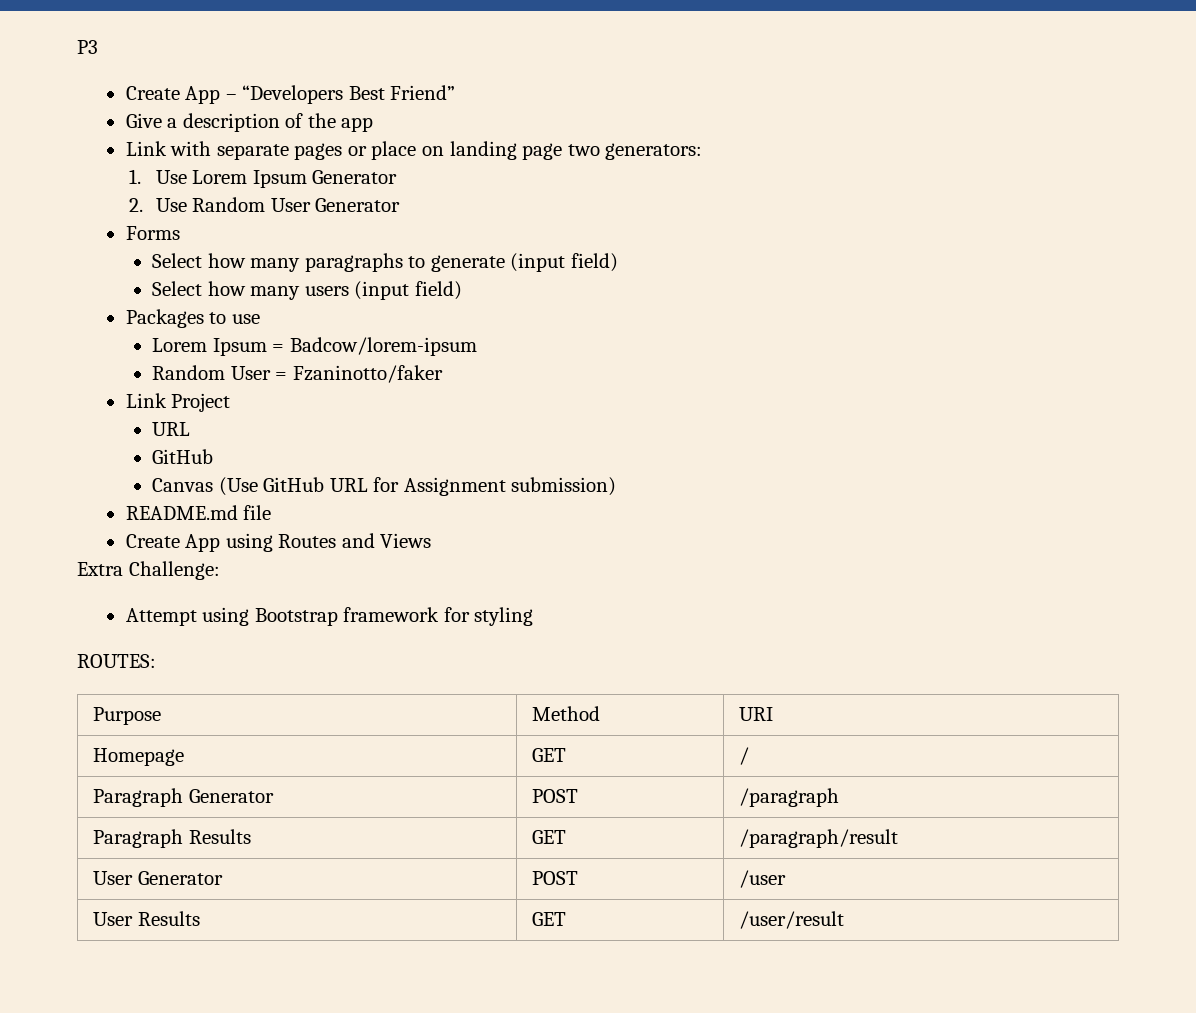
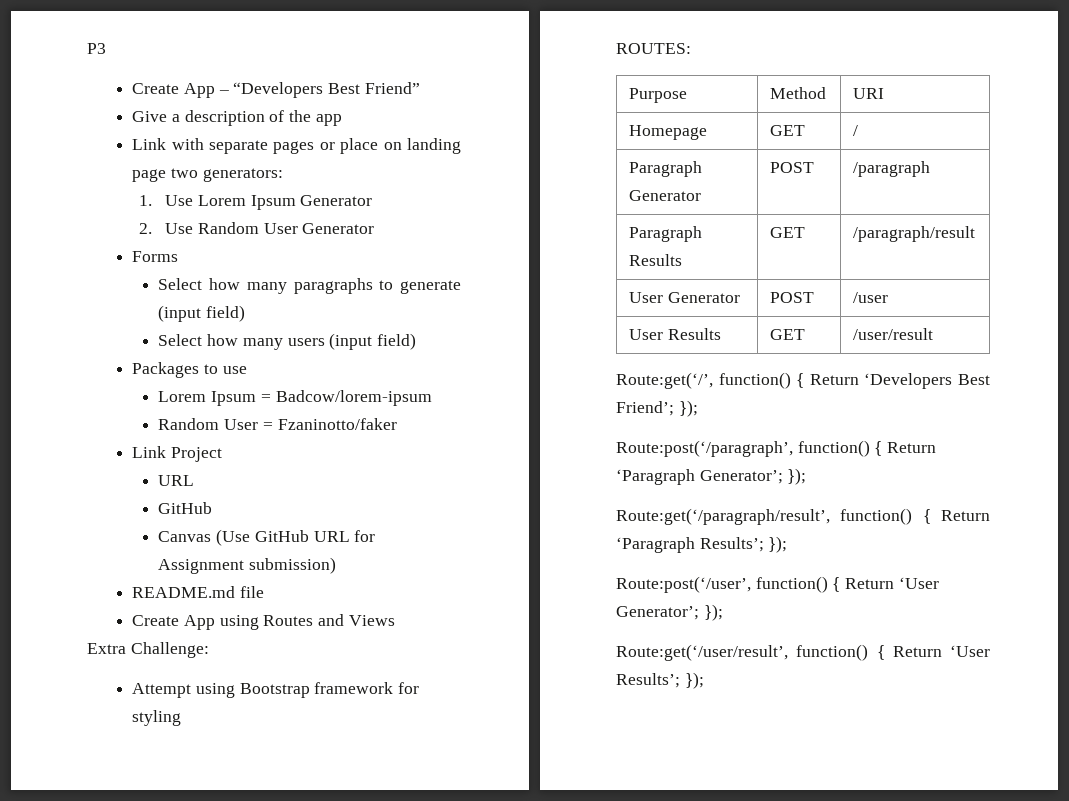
+ Route:get(‘/’, function() { Return ‘Developers Best Friend’; });
+ Route:post(‘/paragraph’, function() { Return ‘Paragraph Generator’; });
+ Route:get(‘/paragraph/result’, function() { Return ‘Paragraph Results’; });
+ Route:post(‘/user’, function() { Return ‘User Generator’; });
+ Route:get(‘/user/result’, function() { Return ‘User Results’; });

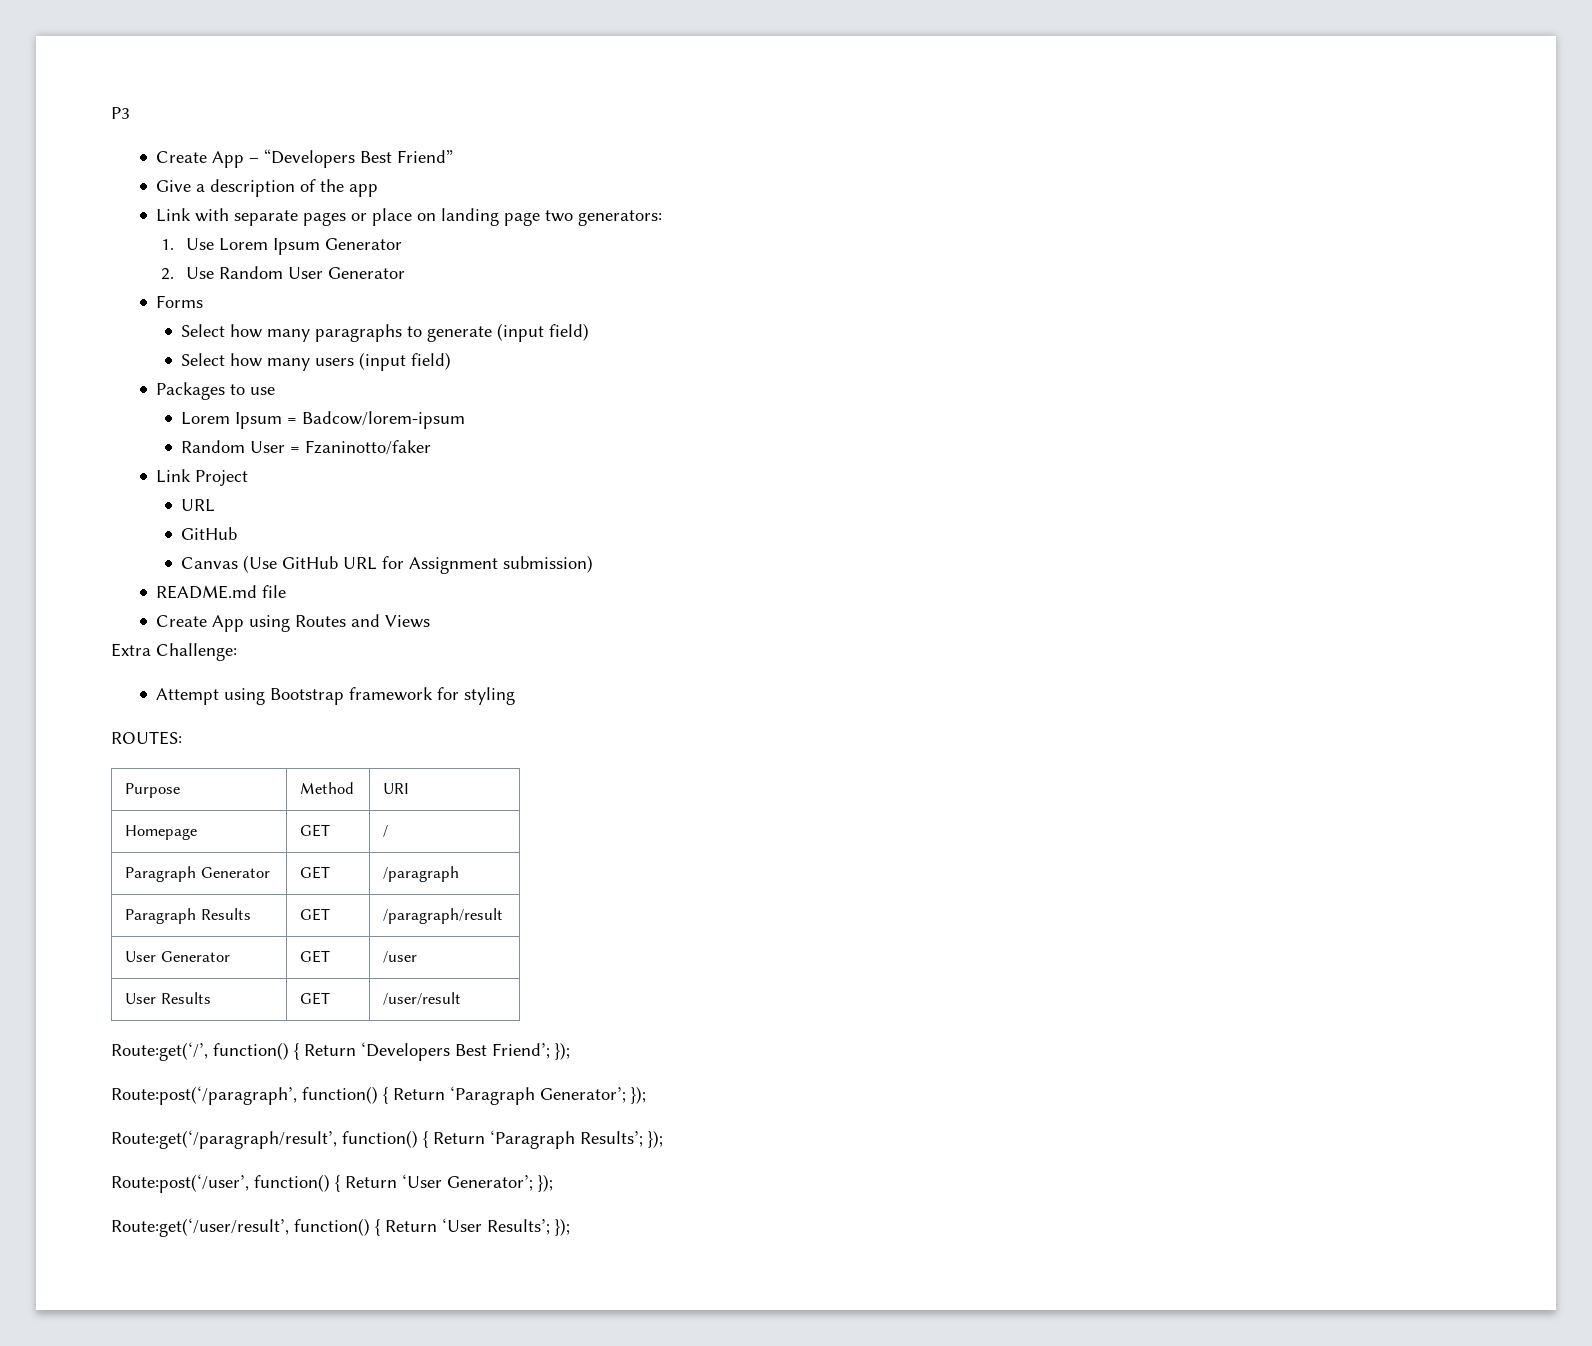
- Paragraph Generator | POST | /paragraph
+ Paragraph Generator | GET | /paragraph
- User Generator | POST | /user
+ User Generator | GET | /user

